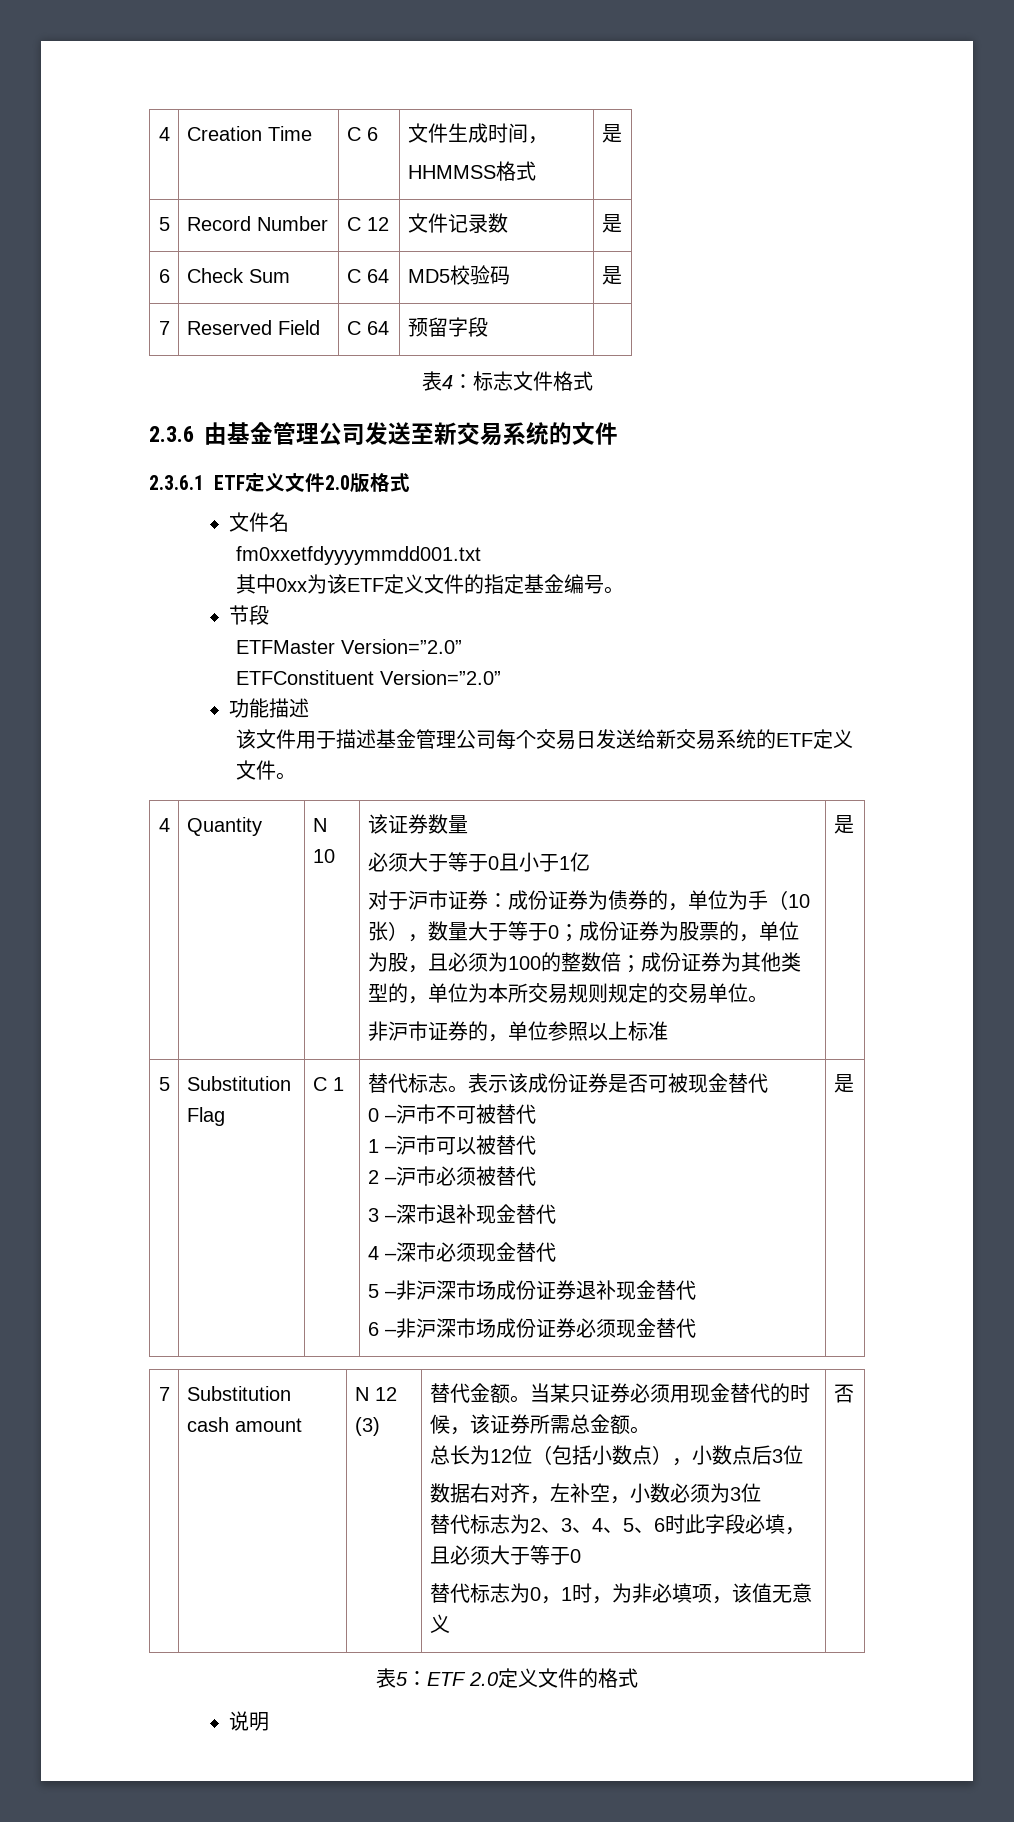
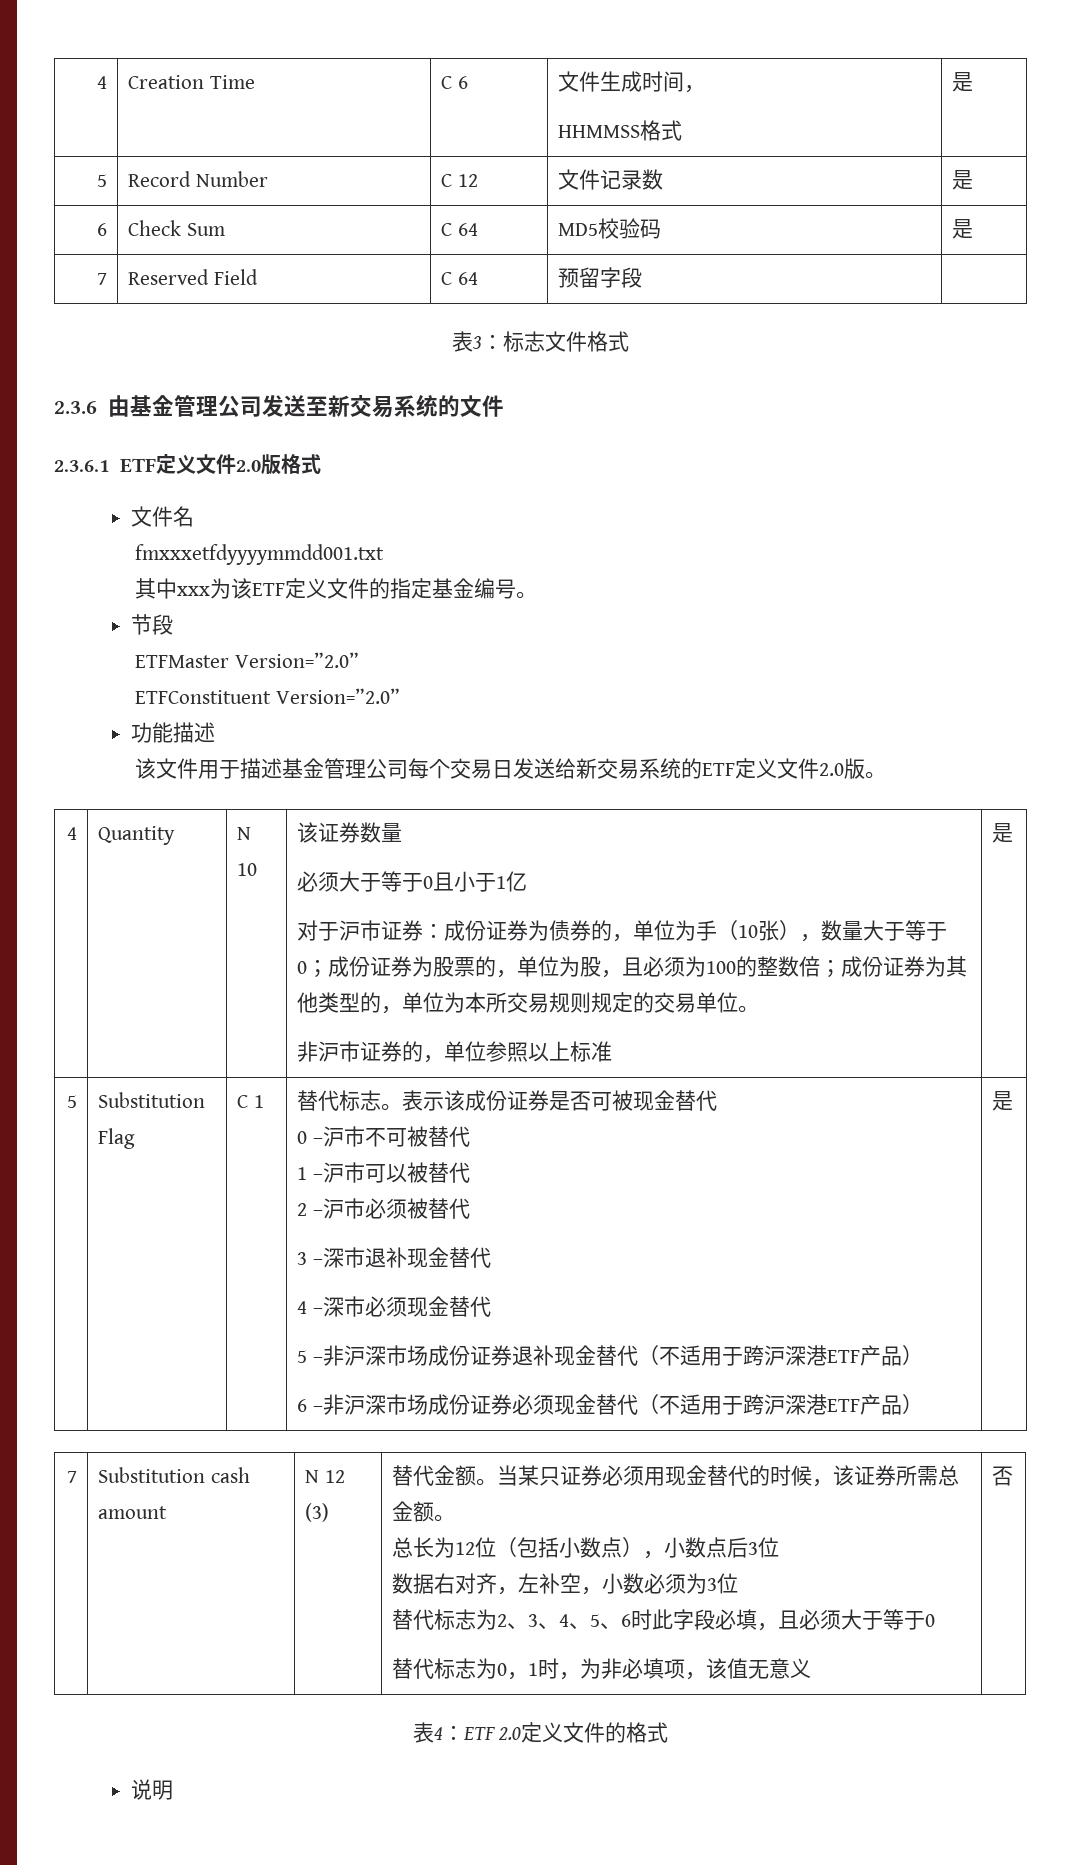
- 表4：标志文件格式
+ 表3：标志文件格式
- fm0xxetfdyyyymmdd001.txt
+ fmxxxetfdyyyymmdd001.txt
- 其中0xx为该ETF定义文件的指定基金编号。
+ 其中xxx为该ETF定义文件的指定基金编号。
- 该文件用于描述基金管理公司每个交易日发送给新交易系统的ETF定义文件。
+ 该文件用于描述基金管理公司每个交易日发送给新交易系统的ETF定义文件2.0版。
- 5 –非沪深市场成份证券退补现金替代
+ 5 –非沪深市场成份证券退补现金替代（不适用于跨沪深港ETF产品）
- 6 –非沪深市场成份证券必须现金替代
+ 6 –非沪深市场成份证券必须现金替代（不适用于跨沪深港ETF产品）
- 表5：ETF 2.0定义文件的格式
+ 表4：ETF 2.0定义文件的格式

